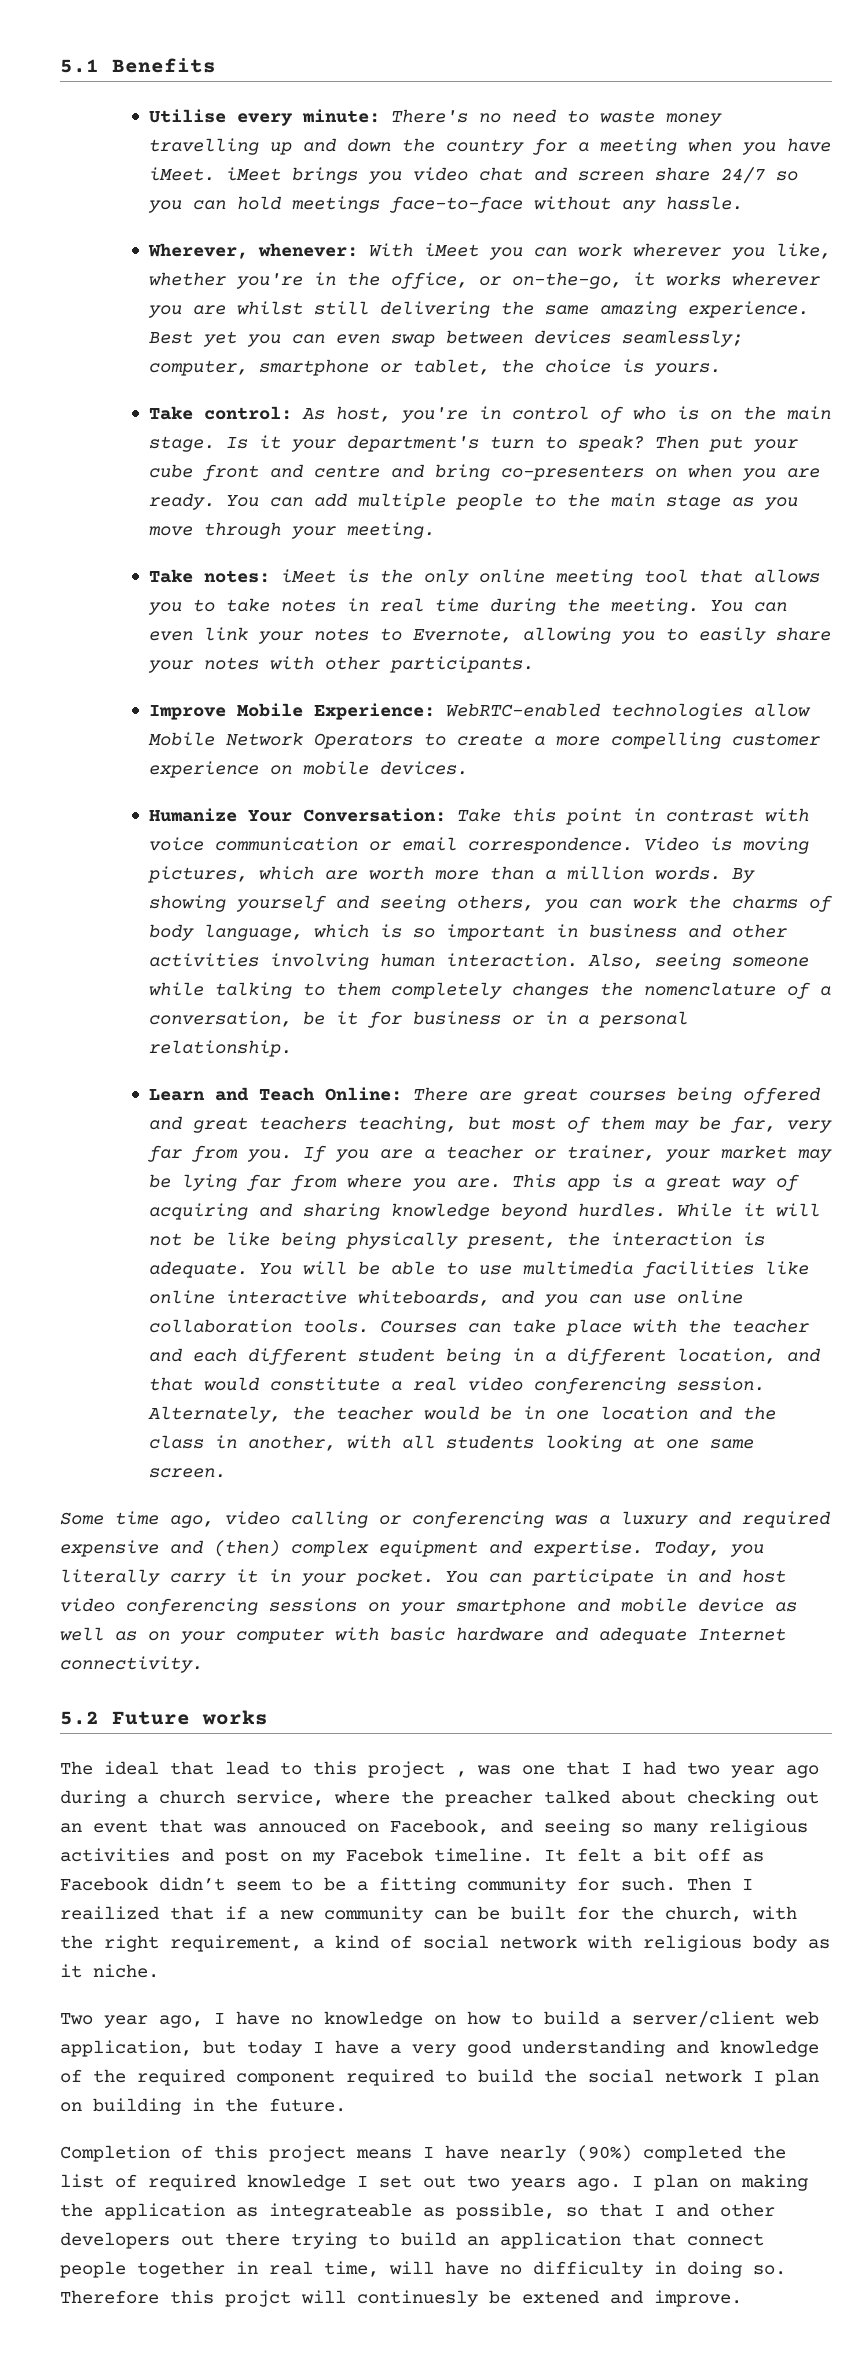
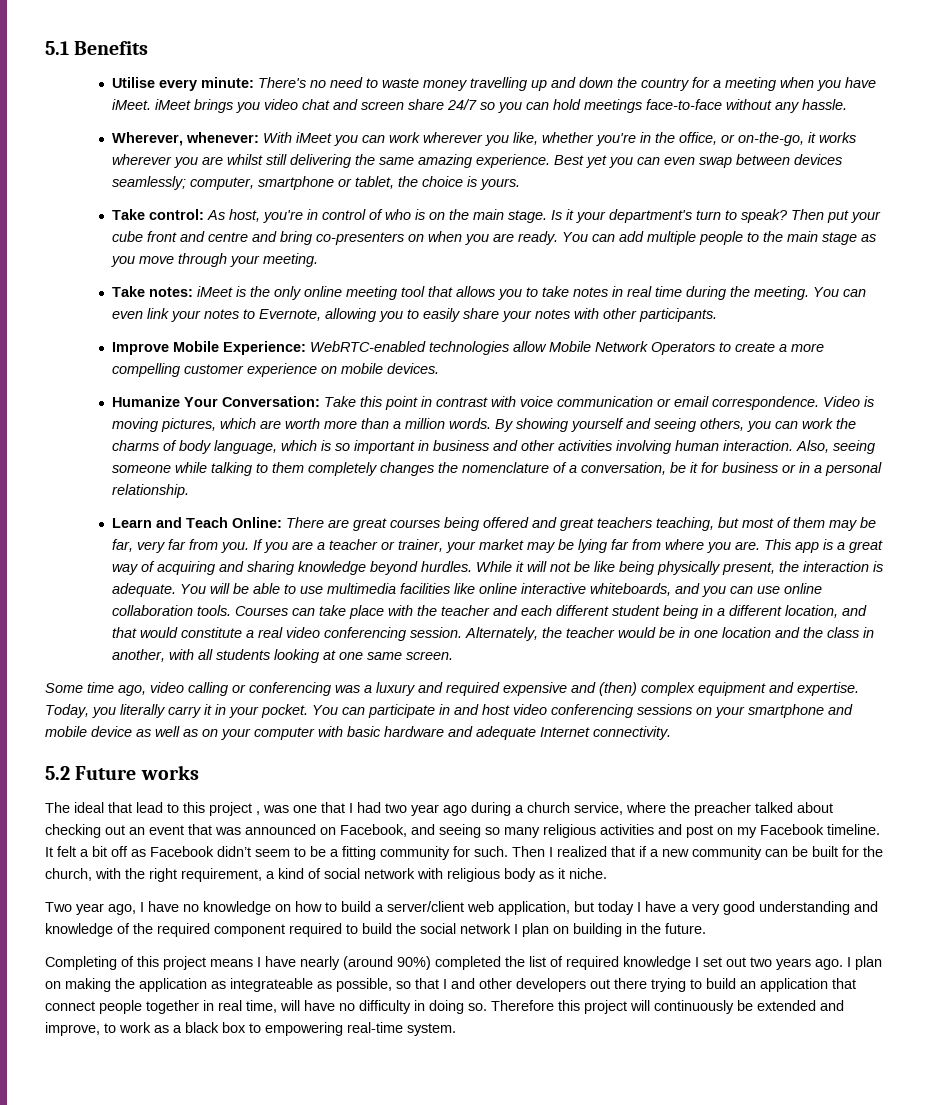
- The ideal that lead to this project , was one that I had two year ago during a church service, where the preacher talked about checking out an event that was annouced on Facebook, and seeing so many religious activities and post on my Facebok timeline.
+ The ideal that lead to this project , was one that I had two year ago during a church service, where the preacher talked about checking out an event that was announced on Facebook, and seeing so many religious activities and post on my Facebook timeline.
- Then I reailized that if a new community can be built for the church, with the right requirement, a kind of social network with religious body as it niche.
+ Then I realized that if a new community can be built for the church, with the right requirement, a kind of social network with religious body as it niche.
- Completion of this project means I have nearly (90%) completed the list of required knowledge I set out two years ago.
+ Completing of this project means I have nearly (around 90%) completed the list of required knowledge I set out two years ago.
- Therefore this projct will continuesly be extened and improve.
+ Therefore this project will continuously be extended and improve, to work as a black box to empowering real-time system.

